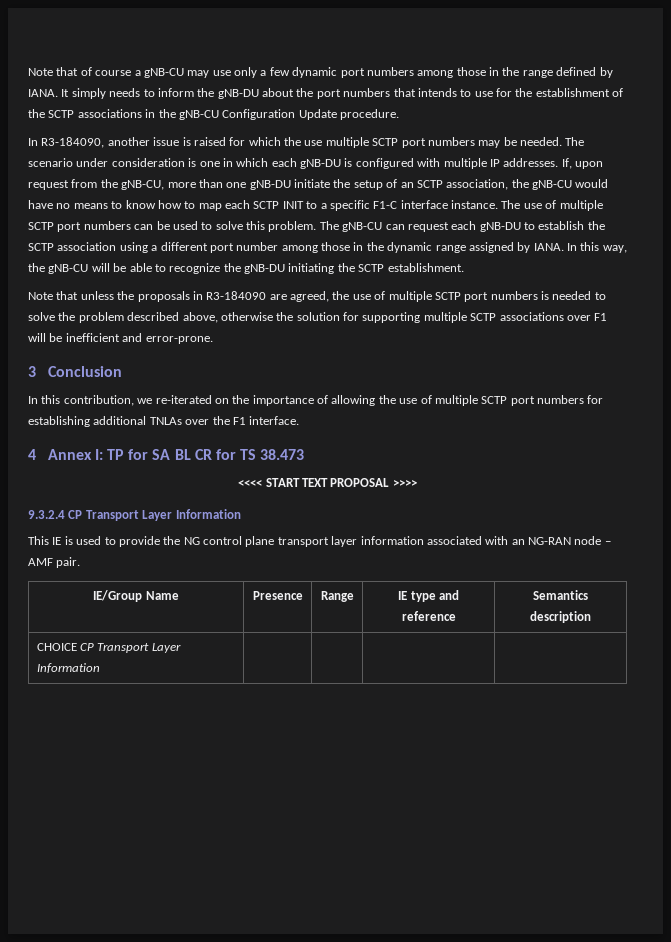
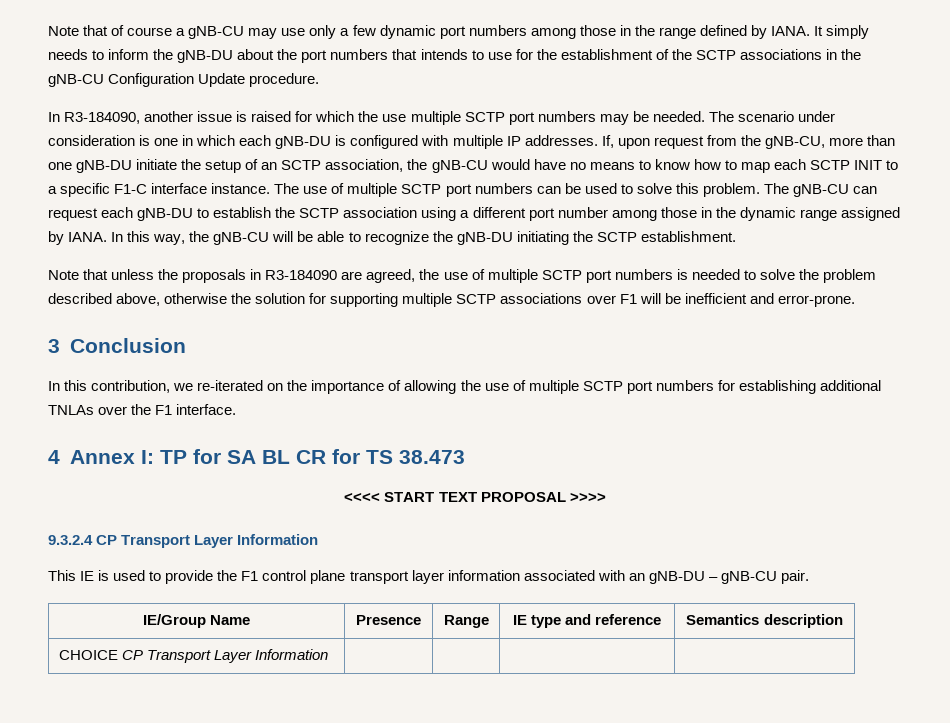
- This IE is used to provide the NG control plane transport layer information associated with an NG-RAN node – AMF pair.
+ This IE is used to provide the F1 control plane transport layer information associated with an gNB-DU – gNB-CU pair.

